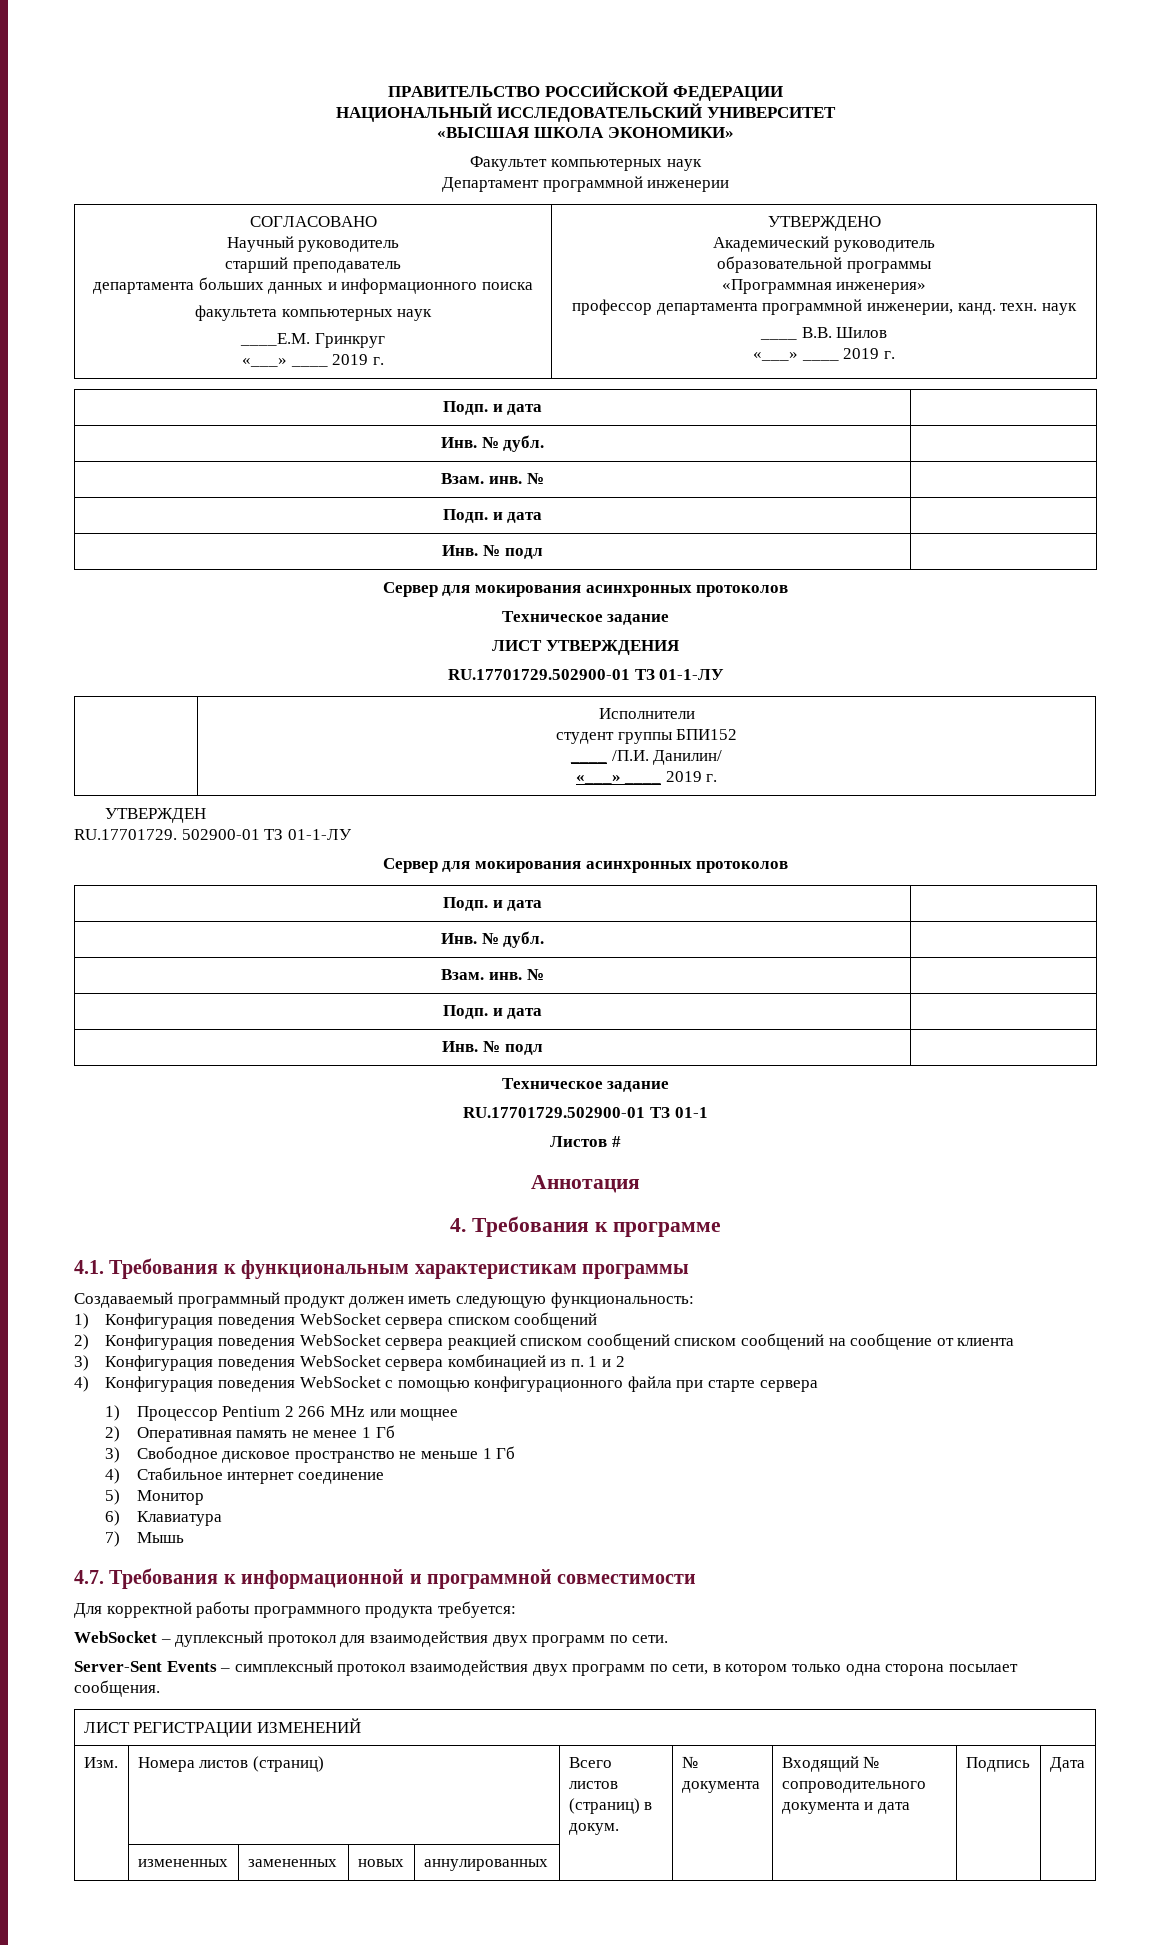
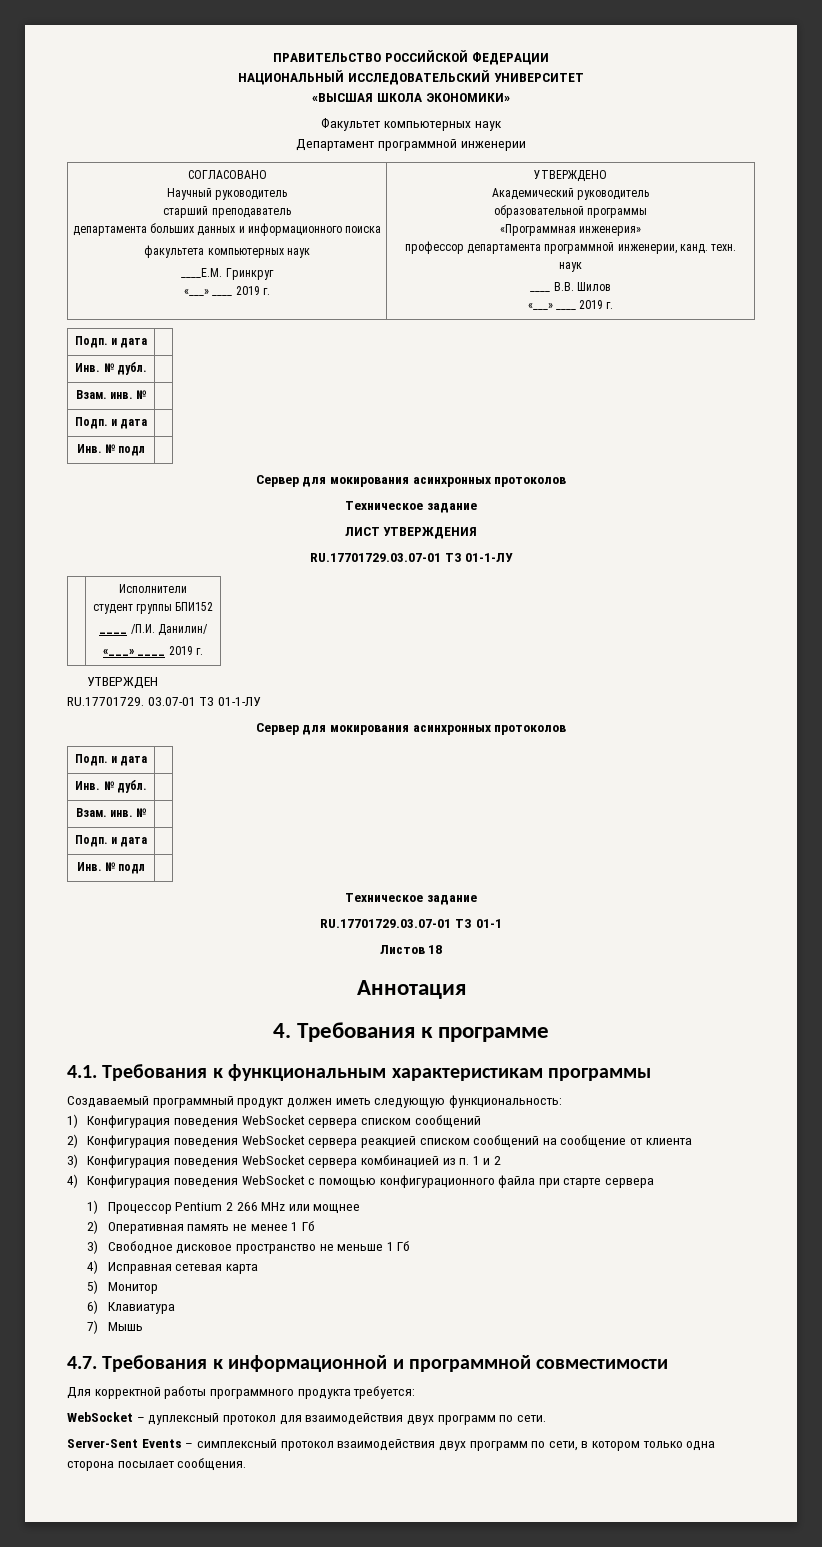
- RU.17701729.502900-01 ТЗ 01-1-ЛУ
+ RU.17701729.03.07-01 ТЗ 01-1-ЛУ
- RU.17701729. 502900-01 ТЗ 01-1-ЛУ
+ RU.17701729. 03.07-01 ТЗ 01-1-ЛУ
- RU.17701729.502900-01 ТЗ 01-1
+ RU.17701729.03.07-01 ТЗ 01-1
- Листов #
+ Листов 18
- 2) Конфигурация поведения WebSocket сервера реакцией списком сообщений списком сообщений на сообщение от клиента
+ 2) Конфигурация поведения WebSocket сервера реакцией списком сообщений на сообщение от клиента
- 4) Стабильное интернет соединение
+ 4) Исправная сетевая карта
- ЛИСТ РЕГИСТРАЦИИ ИЗМЕНЕНИЙ
- Изм. | Номера листов (страниц) | Всего листов (страниц) в докум. | № документа | Входящий № сопроводительного документа и дата | Подпись | Дата
- | измененных | замененных | новых | aннулированных | | | | |

